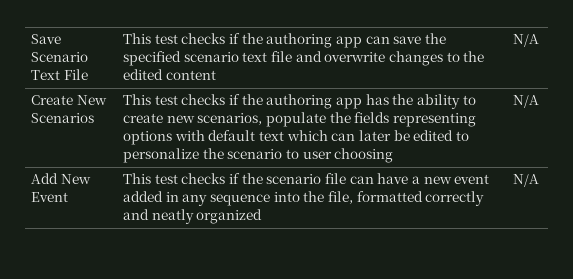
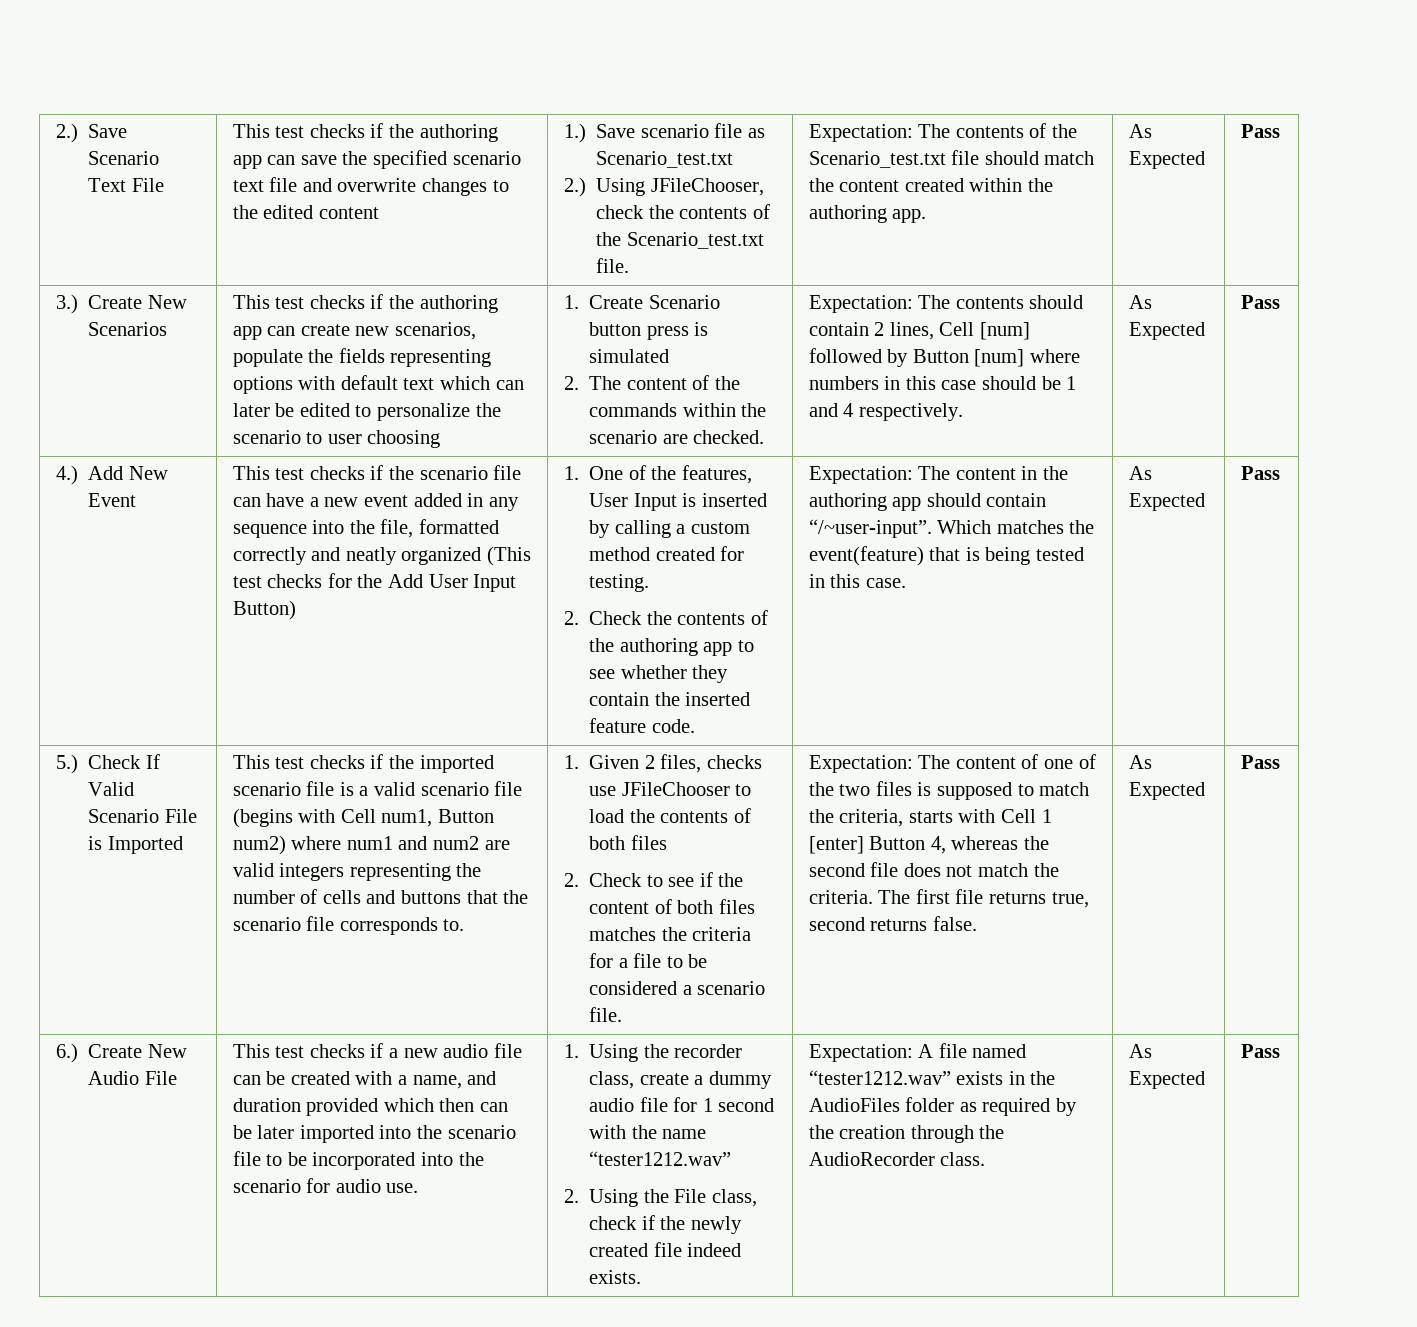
- Save Scenario Text File
+ 2.) Save Scenario Text File
- This test checks if the authoring app can save the specified scenario text file and overwrite changes to the edited content | N/A
- Create New Scenarios | This test checks if the authoring app has the ability to create new scenarios, populate the fields representing options with default text which can later be edited to personalize the scenario to user choosing | N/A
- Add New Event | This test checks if the scenario file can have a new event added in any sequence into the file, formatted correctly and neatly organized | N/A
+ This test checks if the authoring app can save the specified scenario text file and overwrite changes to the edited content | 1.) Save scenario file as Scenario_test.txt
+ 2.) Using JFileChooser, check the contents of the Scenario_test.txt file. | Expectation: The contents of the Scenario_test.txt file should match the content created within the authoring app. | As Expected | Pass
+ 3.) Create New Scenarios | This test checks if the authoring app can create new scenarios, populate the fields representing options with default text which can later be edited to personalize the scenario to user choosing | 1. Create Scenario button press is simulated
+ 2. The content of the commands within the scenario are checked. | Expectation: The contents should contain 2 lines, Cell [num] followed by Button [num] where numbers in this case should be 1 and 4 respectively. | As Expected | Pass
+ 4.) Add New Event | This test checks if the scenario file can have a new event added in any sequence into the file, formatted correctly and neatly organized (This test checks for the Add User Input Button) | 1. One of the features, User Input is inserted by calling a custom method created for testing.
+ 2. Check the contents of the authoring app to see whether they contain the inserted feature code. | Expectation: The content in the authoring app should contain “/~user-input”. Which matches the event(feature) that is being tested in this case. | As Expected | Pass
+ 5.) Check If Valid Scenario File is Imported | This test checks if the imported scenario file is a valid scenario file (begins with Cell num1, Button num2) where num1 and num2 are valid integers representing the number of cells and buttons that the scenario file corresponds to. | 1. Given 2 files, checks use JFileChooser to load the contents of both files
+ 2. Check to see if the content of both files matches the criteria for a file to be considered a scenario file. | Expectation: The content of one of the two files is supposed to match the criteria, starts with Cell 1 [enter] Button 4, whereas the second file does not match the criteria. The first file returns true, second returns false. | As Expected | Pass
+ 6.) Create New Audio File | This test checks if a new audio file can be created with a name, and duration provided which then can be later imported into the scenario file to be incorporated into the scenario for audio use. | 1. Using the recorder class, create a dummy audio file for 1 second with the name “tester1212.wav”
+ 2. Using the File class, check if the newly created file indeed exists. | Expectation: A file named “tester1212.wav” exists in the AudioFiles folder as required by the creation through the AudioRecorder class. | As Expected | Pass

